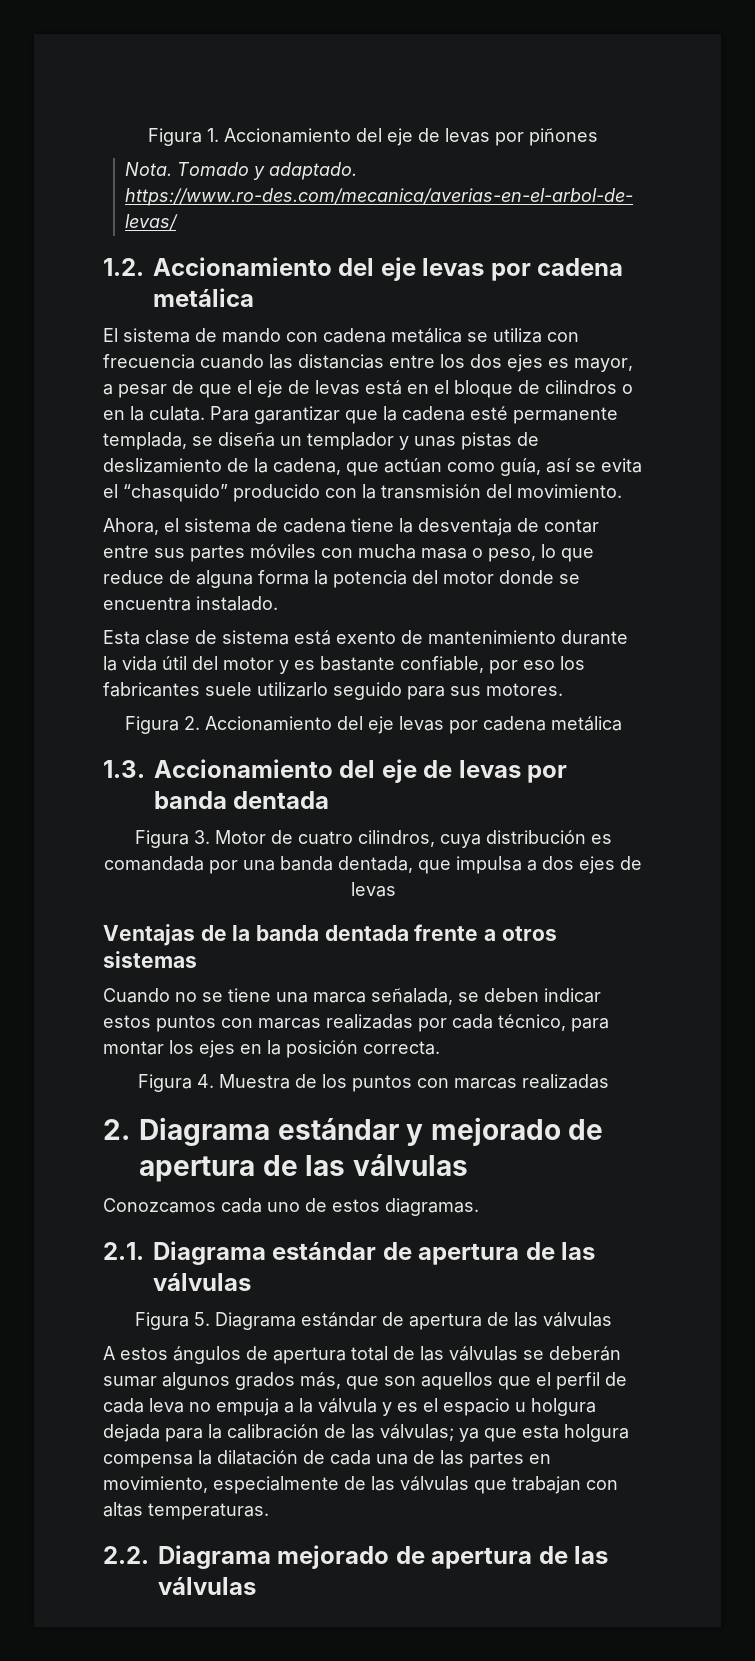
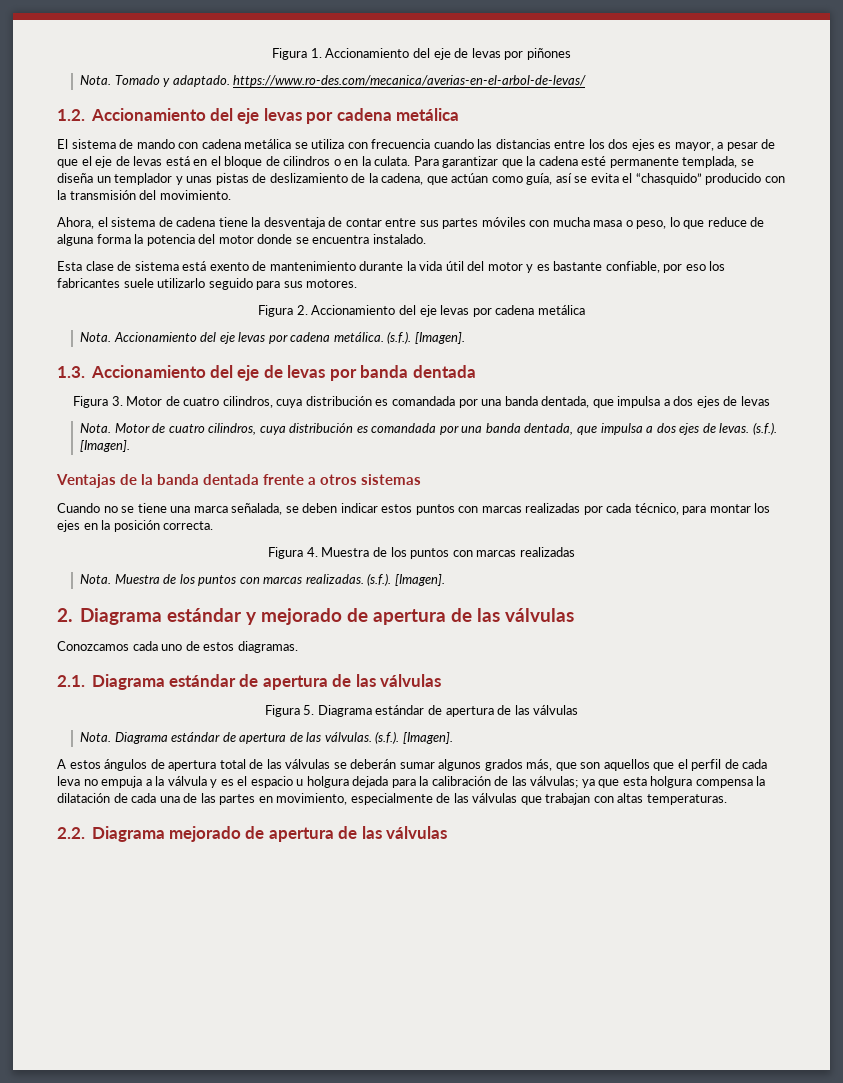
+ Nota. Accionamiento del eje levas por cadena metálica. (s.f.). [Imagen].
+ Nota. Motor de cuatro cilindros, cuya distribución es comandada por una banda dentada, que impulsa a dos ejes de levas. (s.f.). [Imagen].
+ Nota. Muestra de los puntos con marcas realizadas. (s.f.). [Imagen].
+ Nota. Diagrama estándar de apertura de las válvulas. (s.f.). [Imagen].

